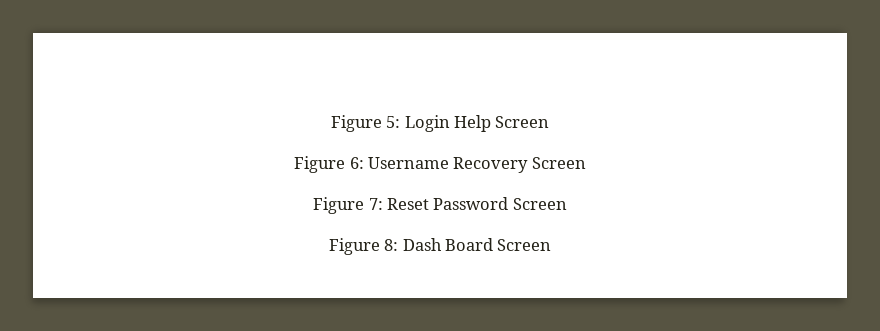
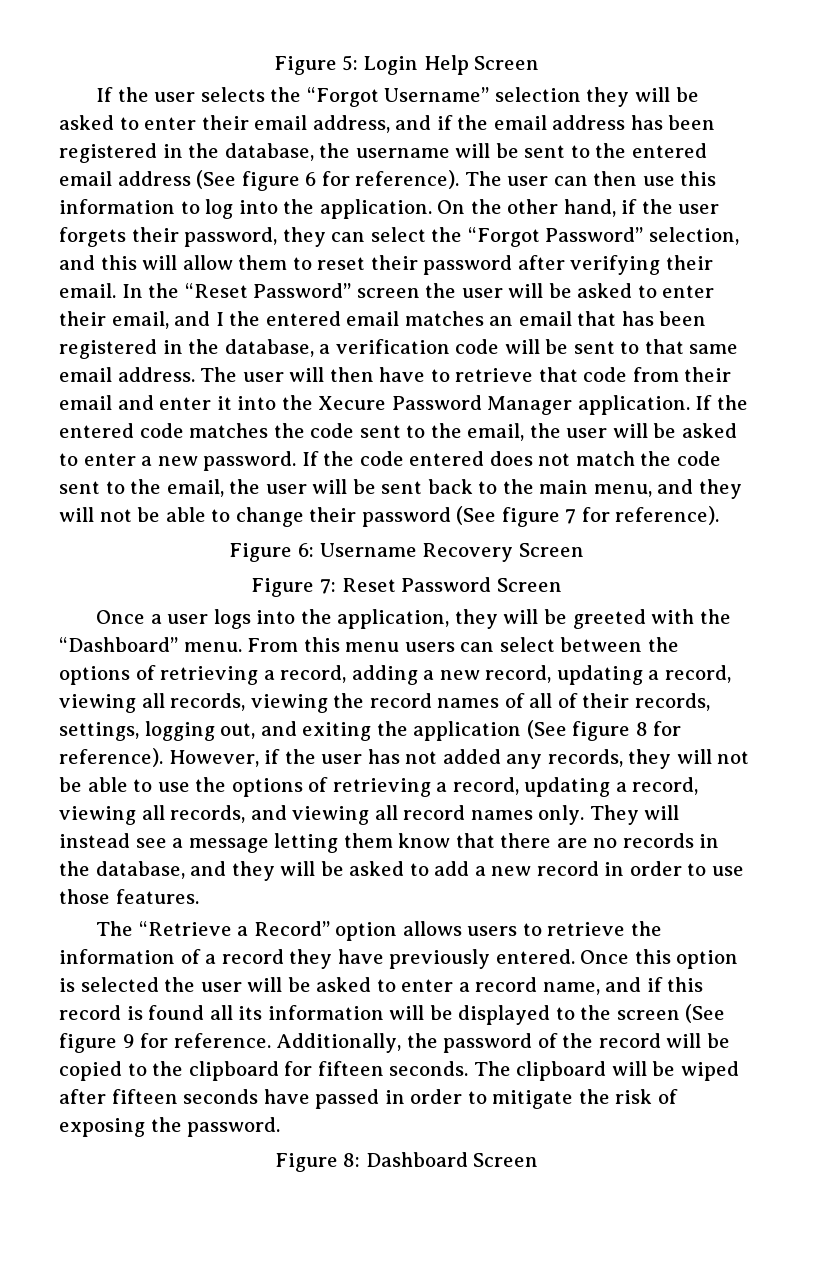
+ If the user selects the “Forgot Username” selection they will be asked to enter their email address, and if the email address has been registered in the database, the username will be sent to the entered email address (See figure 6 for reference). The user can then use this information to log into the application. On the other hand, if the user forgets their password, they can select the “Forgot Password” selection, and this will allow them to reset their password after verifying their email. In the “Reset Password” screen the user will be asked to enter their email, and I the entered email matches an email that has been registered in the database, a verification code will be sent to that same email address. The user will then have to retrieve that code from their email and enter it into the Xecure Password Manager application. If the entered code matches the code sent to the email, the user will be asked to enter a new password. If the code entered does not match the code sent to the email, the user will be sent back to the main menu, and they will not be able to change their password (See figure 7 for reference).
+ Once a user logs into the application, they will be greeted with the “Dashboard” menu. From this menu users can select between the options of retrieving a record, adding a new record, updating a record, viewing all records, viewing the record names of all of their records, settings, logging out, and exiting the application (See figure 8 for reference). However, if the user has not added any records, they will not be able to use the options of retrieving a record, updating a record, viewing all records, and viewing all record names only. They will instead see a message letting them know that there are no records in the database, and they will be asked to add a new record in order to use those features.
+ The “Retrieve a Record” option allows users to retrieve the information of a record they have previously entered. Once this option is selected the user will be asked to enter a record name, and if this record is found all its information will be displayed to the screen (See figure 9 for reference. Additionally, the password of the record will be copied to the clipboard for fifteen seconds. The clipboard will be wiped after fifteen seconds have passed in order to mitigate the risk of exposing the password.
- Figure 8: Dash Board Screen
+ Figure 8: Dashboard Screen

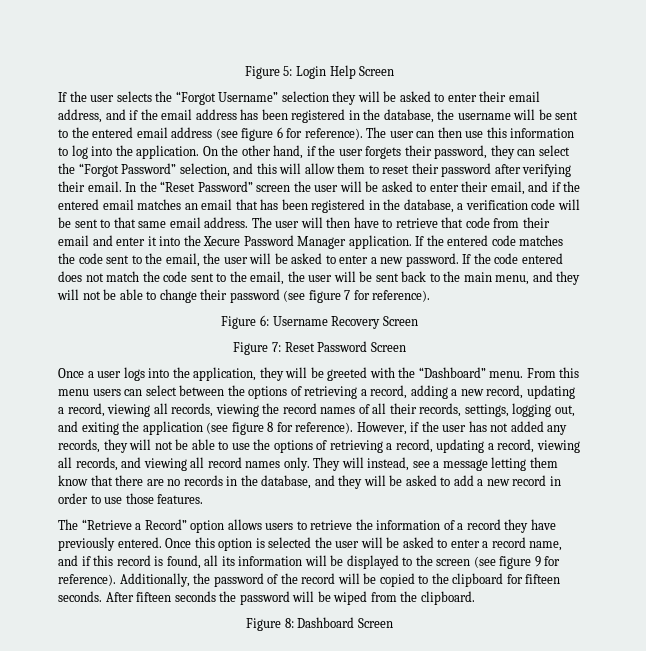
- If the user selects the “Forgot Username” selection they will be asked to enter their email address, and if the email address has been registered in the database, the username will be sent to the entered email address (See figure 6 for reference).
+ If the user selects the “Forgot Username” selection they will be asked to enter their email address, and if the email address has been registered in the database, the username will be sent to the entered email address (see figure 6 for reference).
- In the “Reset Password” screen the user will be asked to enter their email, and I the entered email matches an email that has been registered in the database, a verification code will be sent to that same email address.
+ In the “Reset Password” screen the user will be asked to enter their email, and if the entered email matches an email that has been registered in the database, a verification code will be sent to that same email address.
- If the code entered does not match the code sent to the email, the user will be sent back to the main menu, and they will not be able to change their password (See figure 7 for reference).
+ If the code entered does not match the code sent to the email, the user will be sent back to the main menu, and they will not be able to change their password (see figure 7 for reference).
- From this menu users can select between the options of retrieving a record, adding a new record, updating a record, viewing all records, viewing the record names of all of their records, settings, logging out, and exiting the application (See figure 8 for reference).
+ From this menu users can select between the options of retrieving a record, adding a new record, updating a record, viewing all records, viewing the record names of all their records, settings, logging out, and exiting the application (see figure 8 for reference).
- They will instead see a message letting them know that there are no records in the database, and they will be asked to add a new record in order to use those features.
+ They will instead, see a message letting them know that there are no records in the database, and they will be asked to add a new record in order to use those features.
- Once this option is selected the user will be asked to enter a record name, and if this record is found all its information will be displayed to the screen (See figure 9 for reference.
+ Once this option is selected the user will be asked to enter a record name, and if this record is found, all its information will be displayed to the screen (see figure 9 for reference).
- The clipboard will be wiped after fifteen seconds have passed in order to mitigate the risk of exposing the password.
+ After fifteen seconds the password will be wiped from the clipboard.

